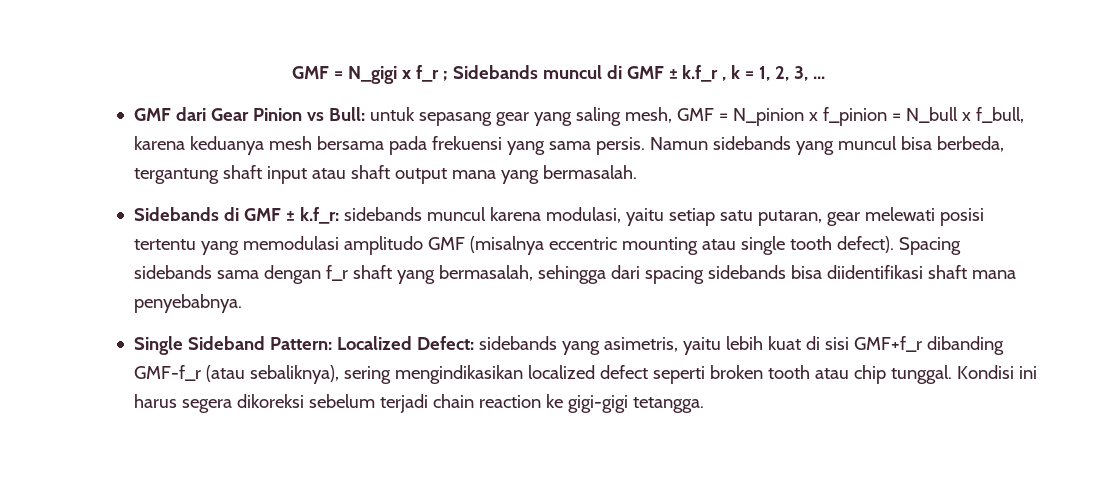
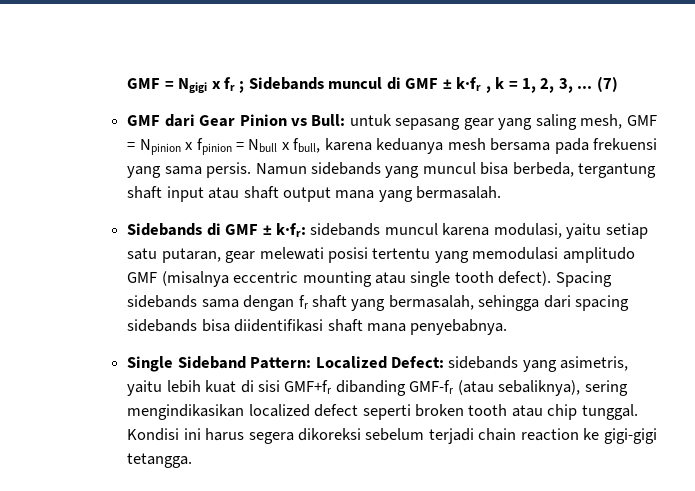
- GMF = N_gigi x f_r ; Sidebands muncul di GMF ± k.f_r , k = 1, 2, 3, ...
+ GMF = Ngigi x fr ; Sidebands muncul di GMF ± k·fr , k = 1, 2, 3, ... (7)
- GMF dari Gear Pinion vs Bull: untuk sepasang gear yang saling mesh, GMF = N_pinion x f_pinion = N_bull x f_bull, karena keduanya mesh bersama pada frekuensi yang sama persis.
+ GMF dari Gear Pinion vs Bull: untuk sepasang gear yang saling mesh, GMF = Npinion x fpinion = Nbull x fbull, karena keduanya mesh bersama pada frekuensi yang sama persis.
- Sidebands di GMF ± k.f_r: sidebands muncul karena modulasi, yaitu setiap satu putaran, gear melewati posisi tertentu yang memodulasi amplitudo GMF (misalnya eccentric mounting atau single tooth defect).
+ Sidebands di GMF ± k·fr: sidebands muncul karena modulasi, yaitu setiap satu putaran, gear melewati posisi tertentu yang memodulasi amplitudo GMF (misalnya eccentric mounting atau single tooth defect).
- Spacing sidebands sama dengan f_r shaft yang bermasalah, sehingga dari spacing sidebands bisa diidentifikasi shaft mana penyebabnya.
+ Spacing sidebands sama dengan fr shaft yang bermasalah, sehingga dari spacing sidebands bisa diidentifikasi shaft mana penyebabnya.
- Single Sideband Pattern: Localized Defect: sidebands yang asimetris, yaitu lebih kuat di sisi GMF+f_r dibanding GMF-f_r (atau sebaliknya), sering mengindikasikan localized defect seperti broken tooth atau chip tunggal.
+ Single Sideband Pattern: Localized Defect: sidebands yang asimetris, yaitu lebih kuat di sisi GMF+fr dibanding GMF-fr (atau sebaliknya), sering mengindikasikan localized defect seperti broken tooth atau chip tunggal.

